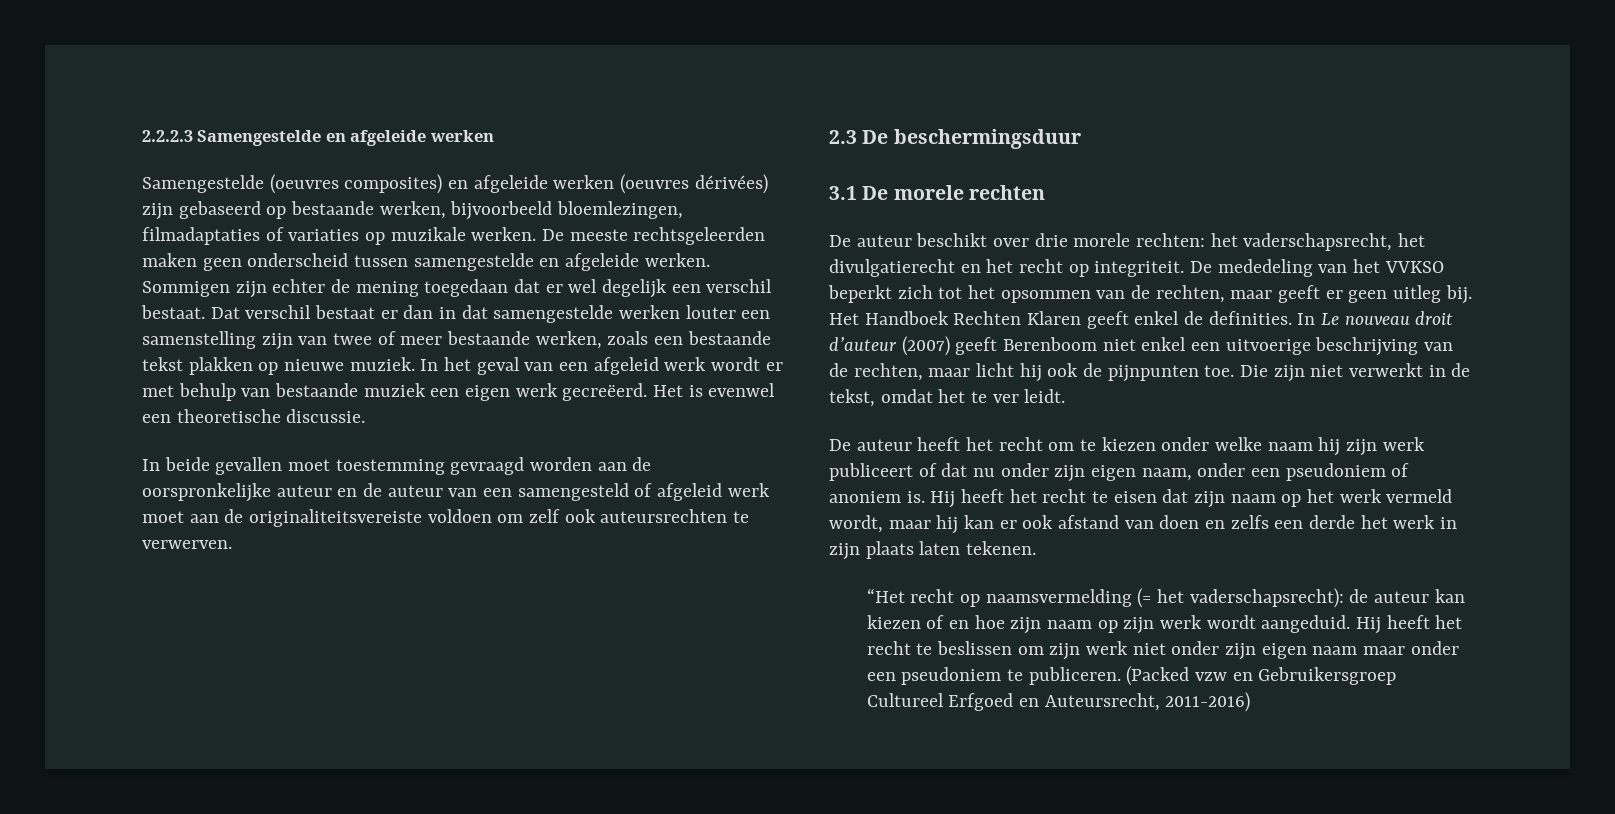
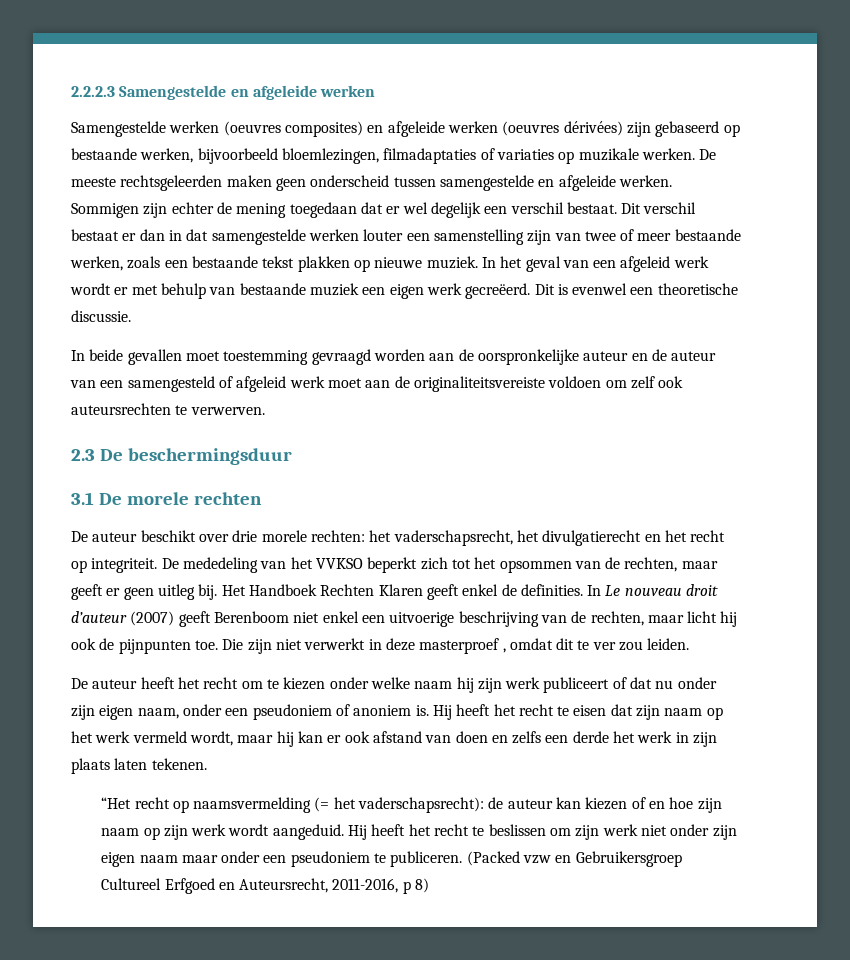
- Samengestelde (oeuvres composites) en afgeleide werken (oeuvres dérivées) zijn gebaseerd op bestaande werken, bijvoorbeeld bloemlezingen, filmadaptaties of variaties op muzikale werken.
+ Samengestelde werken (oeuvres composites) en afgeleide werken (oeuvres dérivées) zijn gebaseerd op bestaande werken, bijvoorbeeld bloemlezingen, filmadaptaties of variaties op muzikale werken.
- Dat verschil bestaat er dan in dat samengestelde werken louter een samenstelling zijn van twee of meer bestaande werken, zoals een bestaande tekst plakken op nieuwe muziek.
+ Dit verschil bestaat er dan in dat samengestelde werken louter een samenstelling zijn van twee of meer bestaande werken, zoals een bestaande tekst plakken op nieuwe muziek.
- Het is evenwel een theoretische discussie.
+ Dit is evenwel een theoretische discussie.
- Die zijn niet verwerkt in de tekst, omdat het te ver leidt.
+ Die zijn niet verwerkt in deze masterproef , omdat dit te ver zou leiden.
- (Packed vzw en Gebruikersgroep Cultureel Erfgoed en Auteursrecht, 2011-2016)
+ (Packed vzw en Gebruikersgroep Cultureel Erfgoed en Auteursrecht, 2011-2016, p 8)

